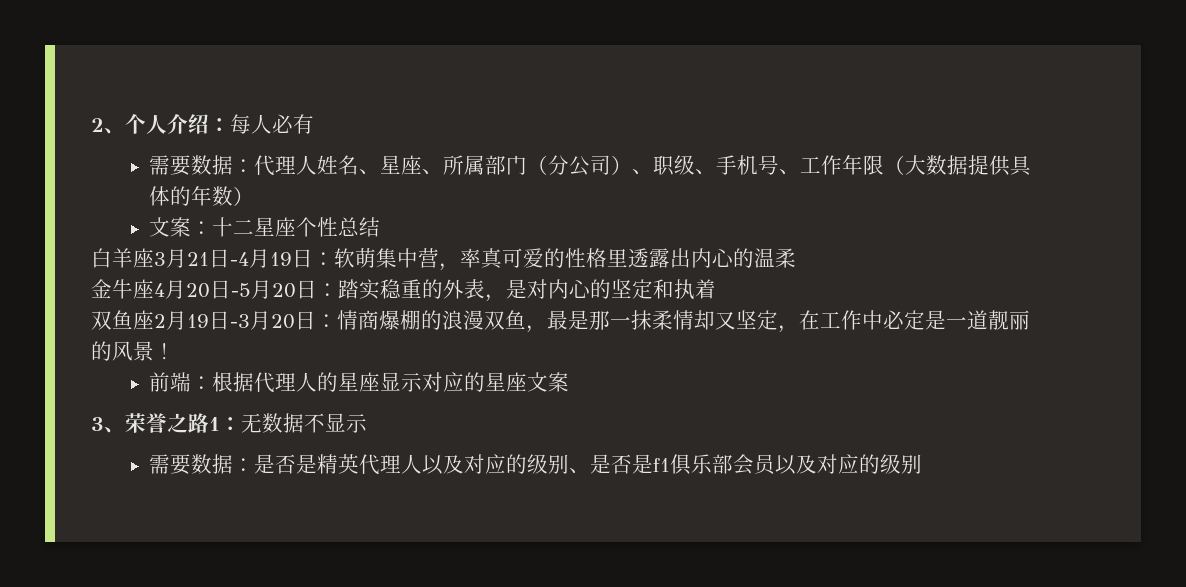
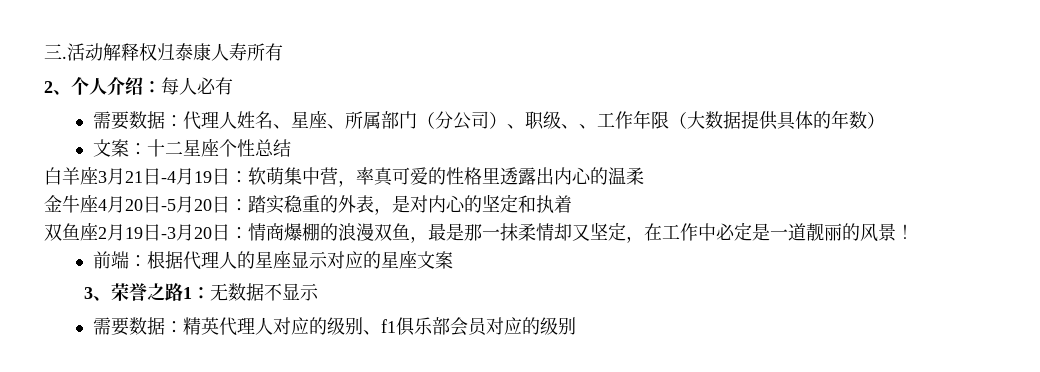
+ 三.活动解释权归泰康人寿所有
- 需要数据：代理人姓名、星座、所属部门（分公司）、职级、手机号、工作年限（大数据提供具体的年数）
+ 需要数据：代理人姓名、星座、所属部门（分公司）、职级、、工作年限（大数据提供具体的年数）
- 需要数据：是否是精英代理人以及对应的级别、是否是f1俱乐部会员以及对应的级别
+ 需要数据：精英代理人对应的级别、f1俱乐部会员对应的级别

